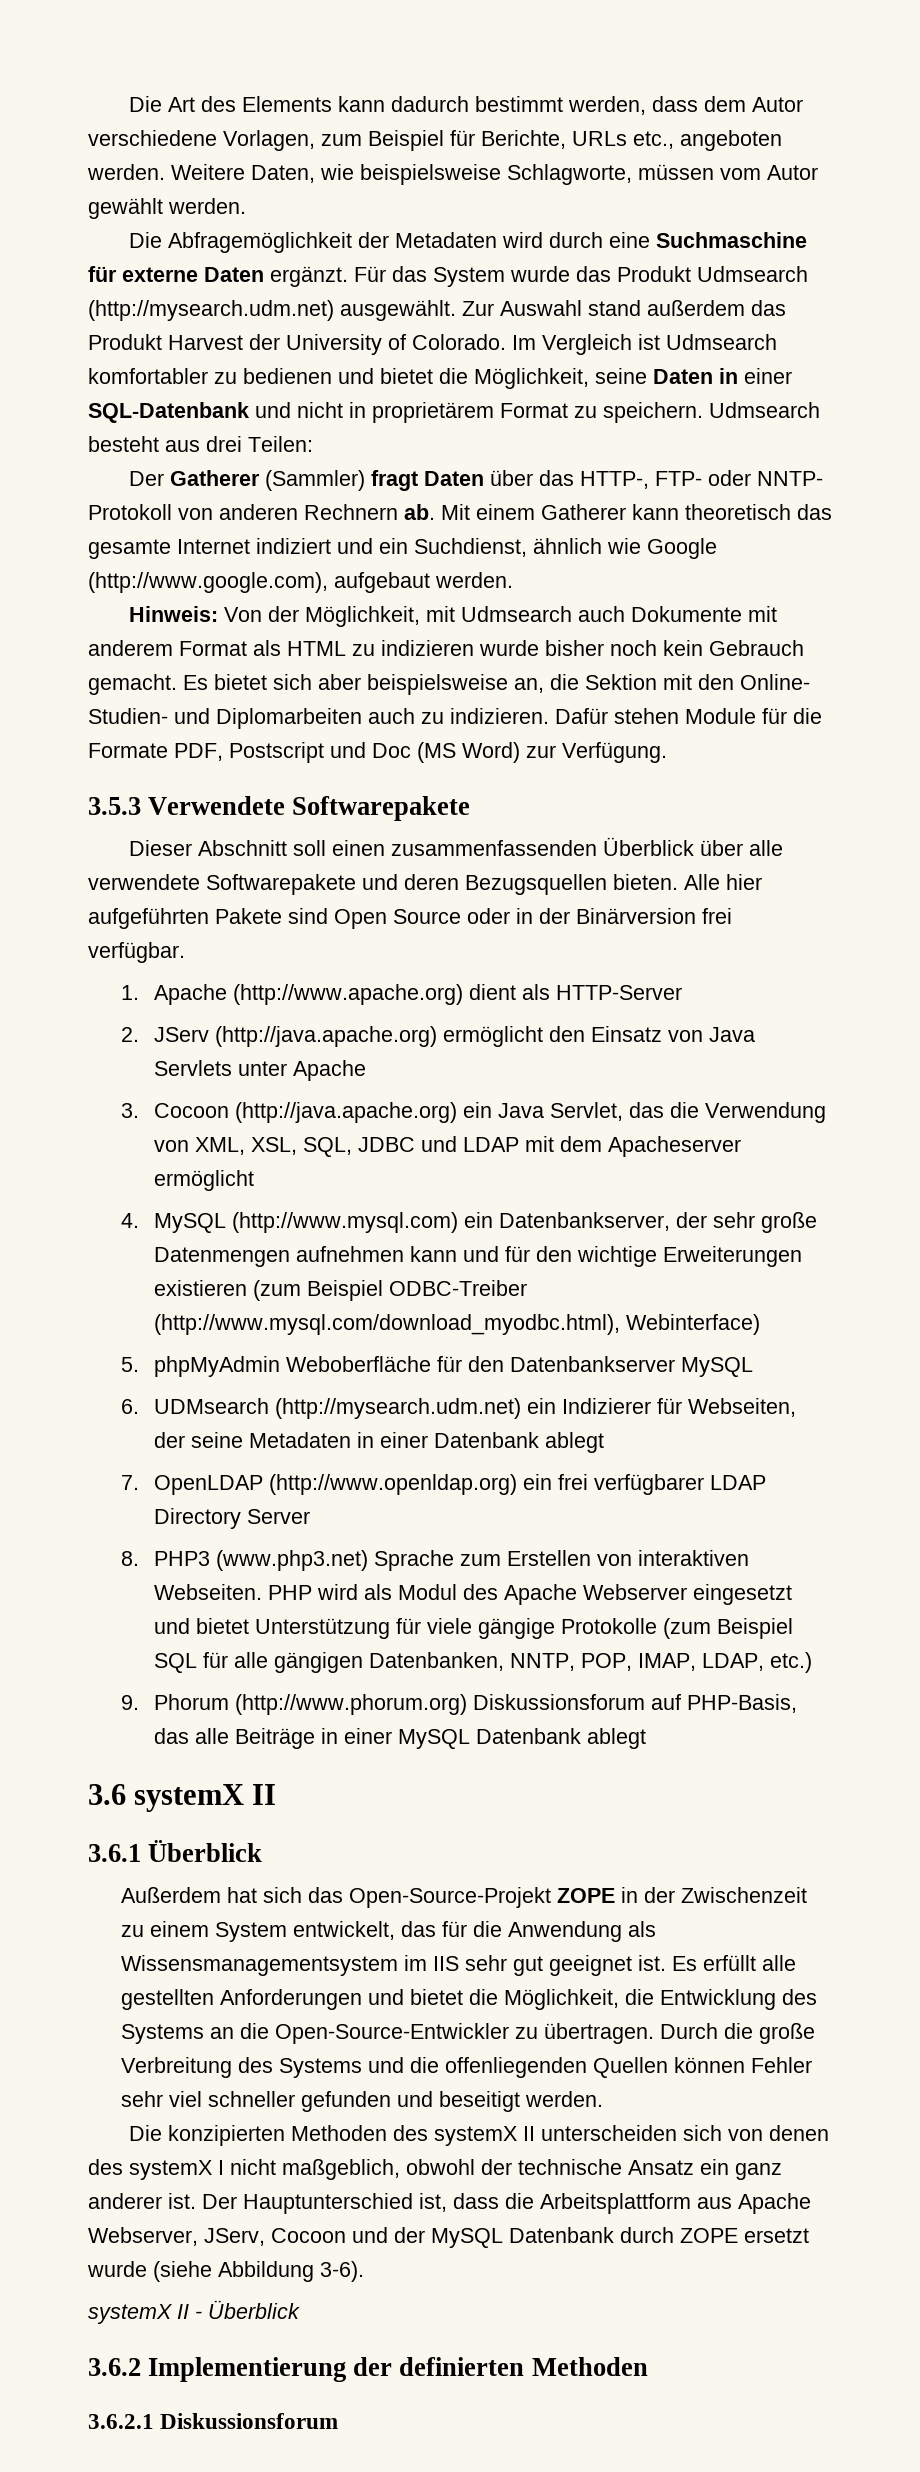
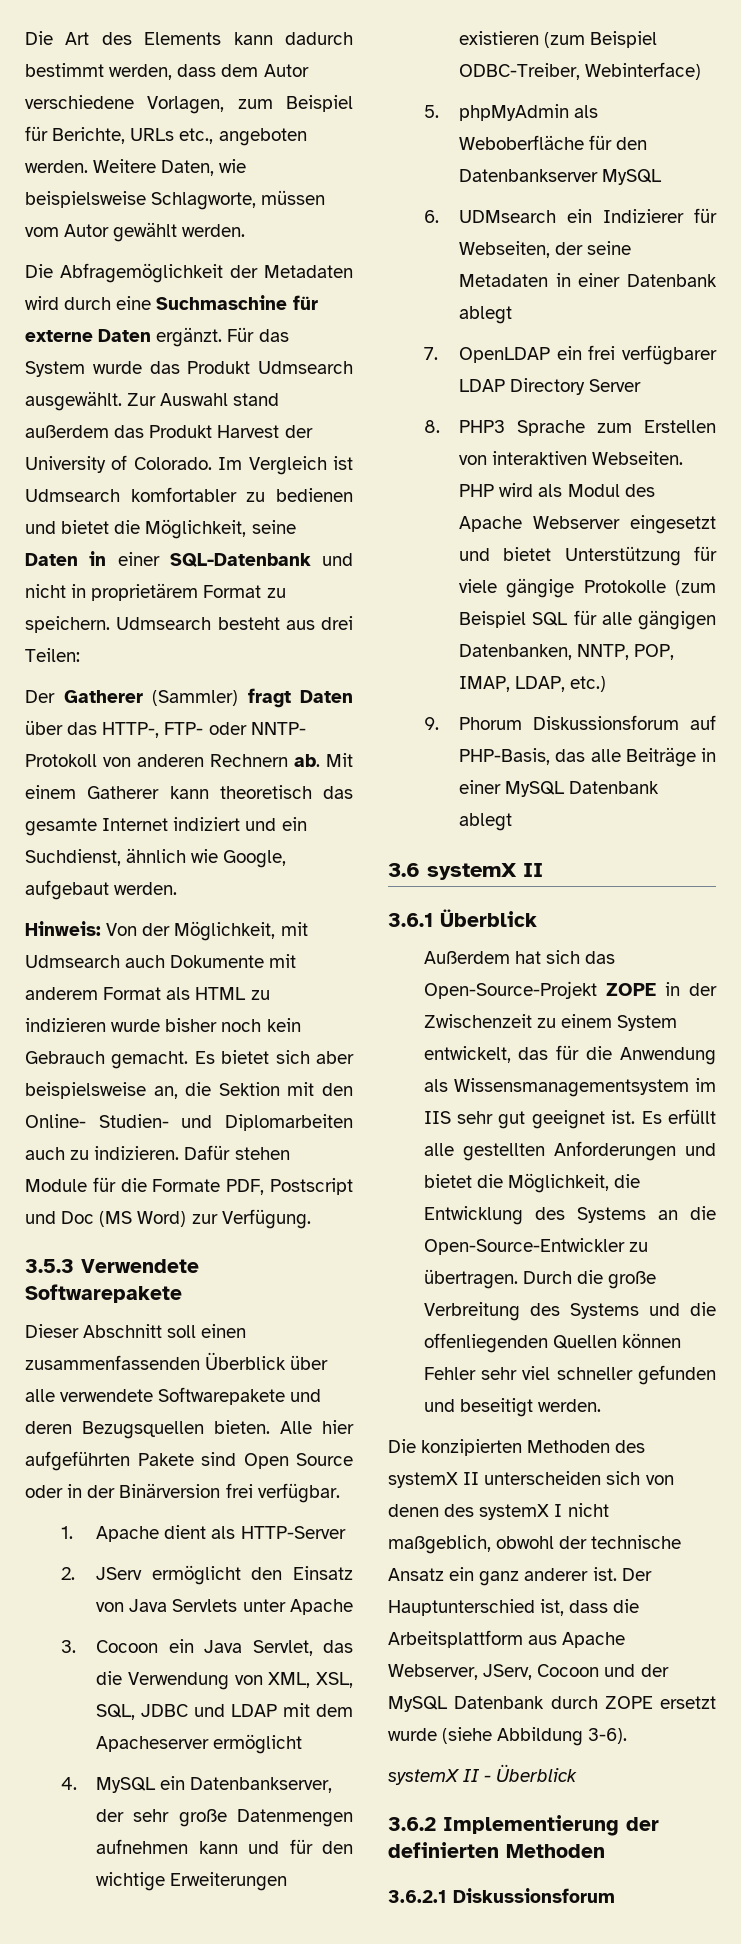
- Für das System wurde das Produkt Udmsearch (http://mysearch.udm.net) ausgewählt.
+ Für das System wurde das Produkt Udmsearch ausgewählt.
- Mit einem Gatherer kann theoretisch das gesamte Internet indiziert und ein Suchdienst, ähnlich wie Google (http://www.google.com), aufgebaut werden.
+ Mit einem Gatherer kann theoretisch das gesamte Internet indiziert und ein Suchdienst, ähnlich wie Google, aufgebaut werden.
- 1. Apache (http://www.apache.org) dient als HTTP-Server
+ 1. Apache dient als HTTP-Server
- 2. JServ (http://java.apache.org) ermöglicht den Einsatz von Java Servlets unter Apache
+ 2. JServ ermöglicht den Einsatz von Java Servlets unter Apache
- 3. Cocoon (http://java.apache.org) ein Java Servlet, das die Verwendung von XML, XSL, SQL, JDBC und LDAP mit dem Apacheserver ermöglicht
+ 3. Cocoon ein Java Servlet, das die Verwendung von XML, XSL, SQL, JDBC und LDAP mit dem Apacheserver ermöglicht
- 4. MySQL (http://www.mysql.com) ein Datenbankserver, der sehr große Datenmengen aufnehmen kann und für den wichtige Erweiterungen existieren (zum Beispiel ODBC-Treiber (http://www.mysql.com/download_myodbc.html), Webinterface)
+ 4. MySQL ein Datenbankserver, der sehr große Datenmengen aufnehmen kann und für den wichtige Erweiterungen existieren (zum Beispiel ODBC-Treiber, Webinterface)
- 5. phpMyAdmin Weboberfläche für den Datenbankserver MySQL
+ 5. phpMyAdmin als Weboberfläche für den Datenbankserver MySQL
- 6. UDMsearch (http://mysearch.udm.net) ein Indizierer für Webseiten, der seine Metadaten in einer Datenbank ablegt
+ 6. UDMsearch ein Indizierer für Webseiten, der seine Metadaten in einer Datenbank ablegt
- 7. OpenLDAP (http://www.openldap.org) ein frei verfügbarer LDAP Directory Server
+ 7. OpenLDAP ein frei verfügbarer LDAP Directory Server
- 8. PHP3 (www.php3.net) Sprache zum Erstellen von interaktiven Webseiten.
+ 8. PHP3 Sprache zum Erstellen von interaktiven Webseiten.
- 9. Phorum (http://www.phorum.org) Diskussionsforum auf PHP-Basis, das alle Beiträge in einer MySQL Datenbank ablegt
+ 9. Phorum Diskussionsforum auf PHP-Basis, das alle Beiträge in einer MySQL Datenbank ablegt

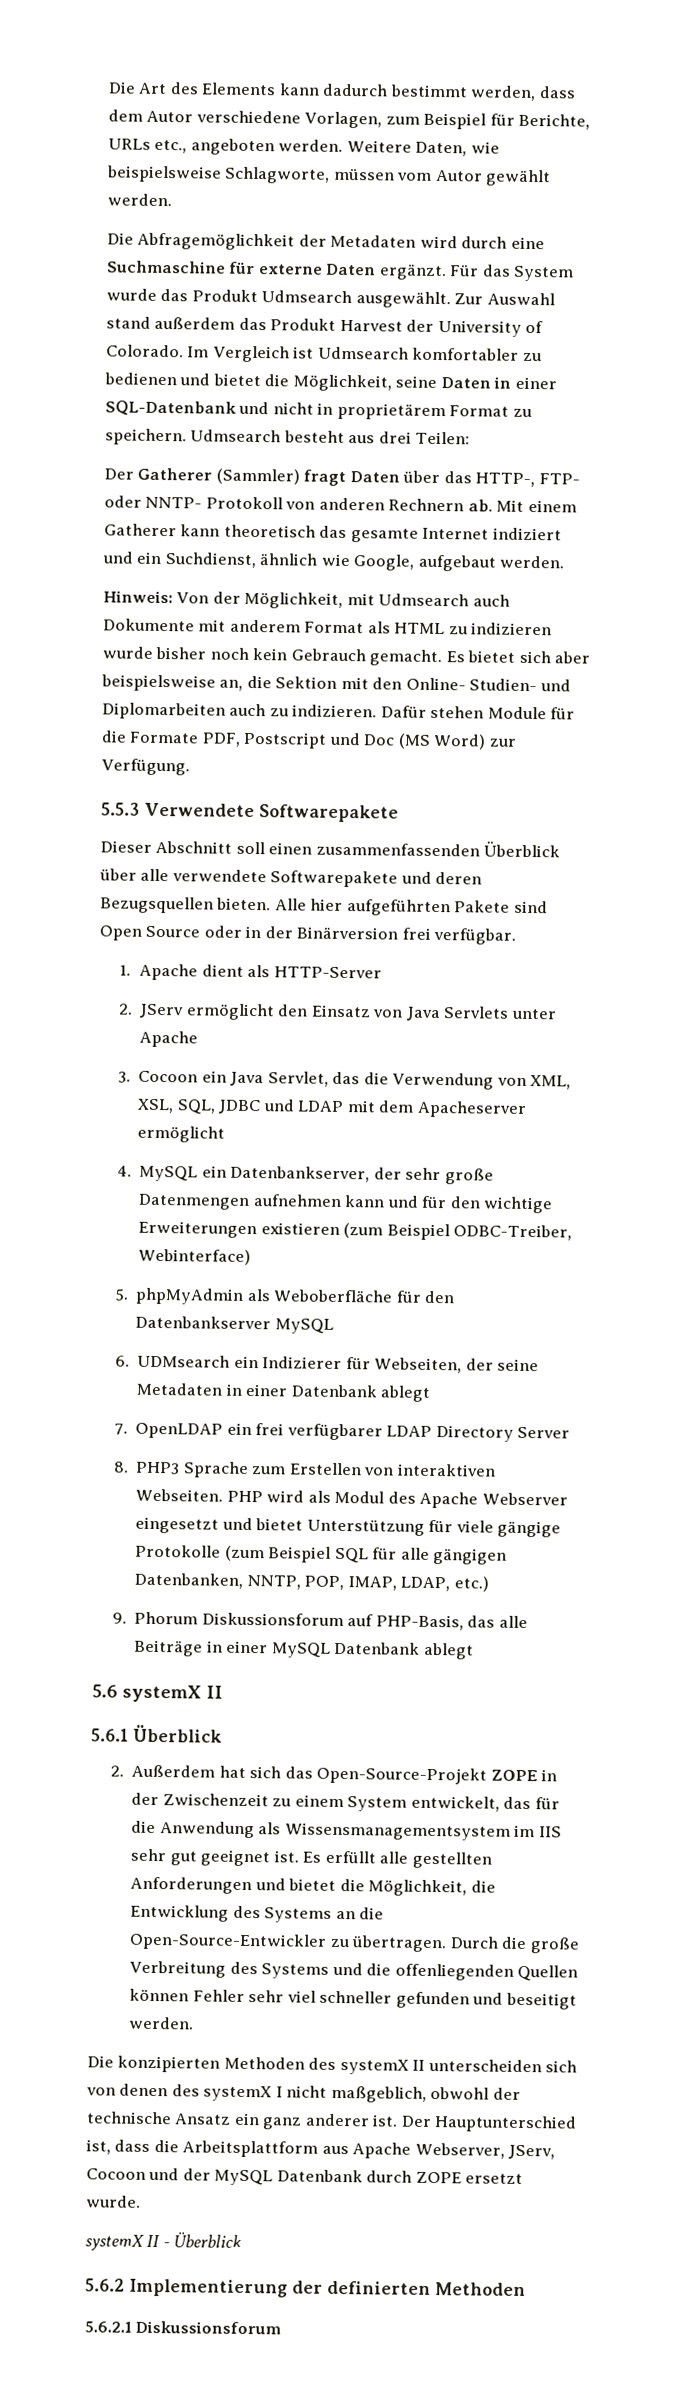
- 3.5.3 Verwendete Softwarepakete
+ 5.5.3 Verwendete Softwarepakete
- 3.6 systemX II
+ 5.6 systemX II
- 3.6.1 Überblick
- Außerdem hat sich das Open-Source-Projekt ZOPE in der Zwischenzeit zu einem System entwickelt, das für die Anwendung als Wissensmanagementsystem im IIS sehr gut geeignet ist.
+ 5.6.1 Überblick
+ 2. Außerdem hat sich das Open-Source-Projekt ZOPE in der Zwischenzeit zu einem System entwickelt, das für die Anwendung als Wissensmanagementsystem im IIS sehr gut geeignet ist.
- Der Hauptunterschied ist, dass die Arbeitsplattform aus Apache Webserver, JServ, Cocoon und der MySQL Datenbank durch ZOPE ersetzt wurde (siehe Abbildung 3-6).
+ Der Hauptunterschied ist, dass die Arbeitsplattform aus Apache Webserver, JServ, Cocoon und der MySQL Datenbank durch ZOPE ersetzt wurde.
- 3.6.2 Implementierung der definierten Methoden
+ 5.6.2 Implementierung der definierten Methoden
- 3.6.2.1 Diskussionsforum
+ 5.6.2.1 Diskussionsforum

